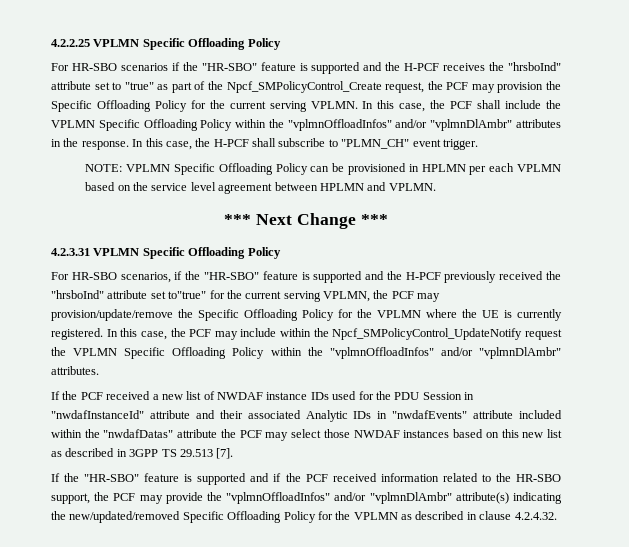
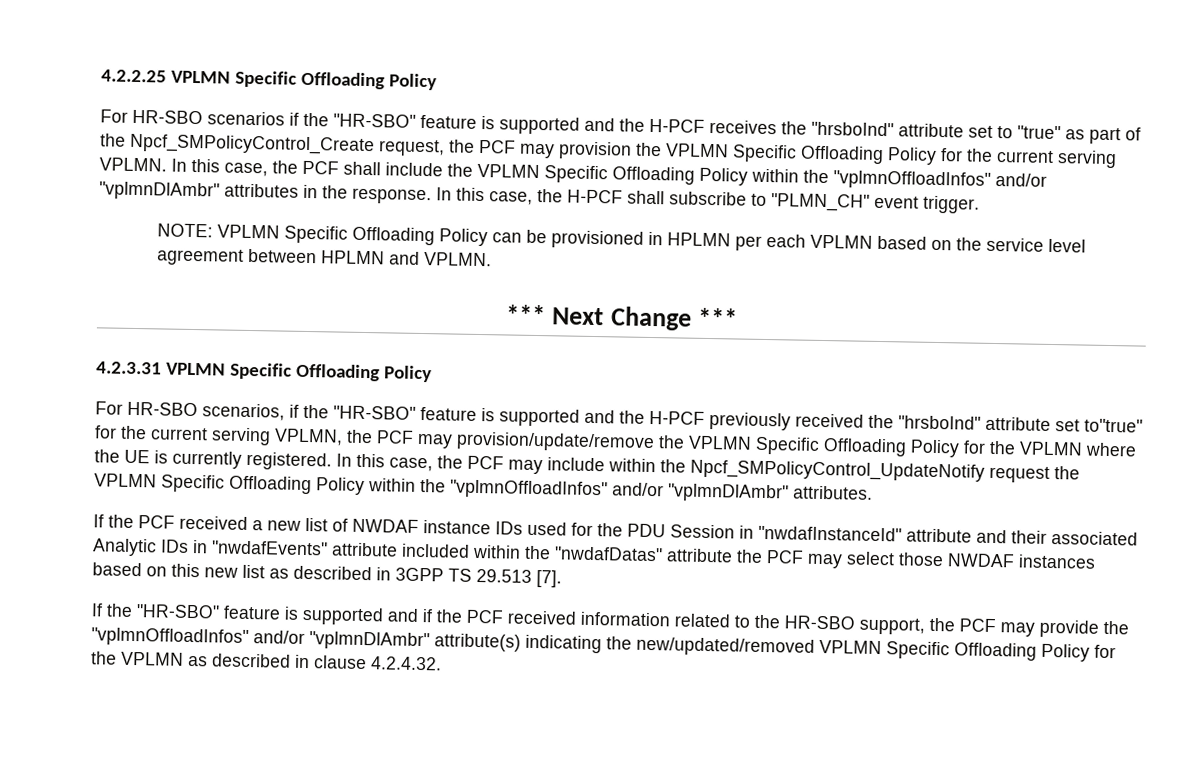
- For HR-SBO scenarios if the "HR-SBO" feature is supported and the H-PCF receives the "hrsboInd" attribute set to "true" as part of the Npcf_SMPolicyControl_Create request, the PCF may provision the Specific Offloading Policy for the current serving VPLMN.
+ For HR-SBO scenarios if the "HR-SBO" feature is supported and the H-PCF receives the "hrsboInd" attribute set to "true" as part of the Npcf_SMPolicyControl_Create request, the PCF may provision the VPLMN Specific Offloading Policy for the current serving VPLMN.
- For HR-SBO scenarios, if the "HR-SBO" feature is supported and the H-PCF previously received the "hrsboInd" attribute set to"true" for the current serving VPLMN, the PCF may provision/update/remove the Specific Offloading Policy for the VPLMN where the UE is currently registered.
+ For HR-SBO scenarios, if the "HR-SBO" feature is supported and the H-PCF previously received the "hrsboInd" attribute set to"true" for the current serving VPLMN, the PCF may provision/update/remove the VPLMN Specific Offloading Policy for the VPLMN where the UE is currently registered.
- If the "HR-SBO" feature is supported and if the PCF received information related to the HR-SBO support, the PCF may provide the "vplmnOffloadInfos" and/or "vplmnDlAmbr" attribute(s) indicating the new/updated/removed Specific Offloading Policy for the VPLMN as described in clause 4.2.4.32.
+ If the "HR-SBO" feature is supported and if the PCF received information related to the HR-SBO support, the PCF may provide the "vplmnOffloadInfos" and/or "vplmnDlAmbr" attribute(s) indicating the new/updated/removed VPLMN Specific Offloading Policy for the VPLMN as described in clause 4.2.4.32.

